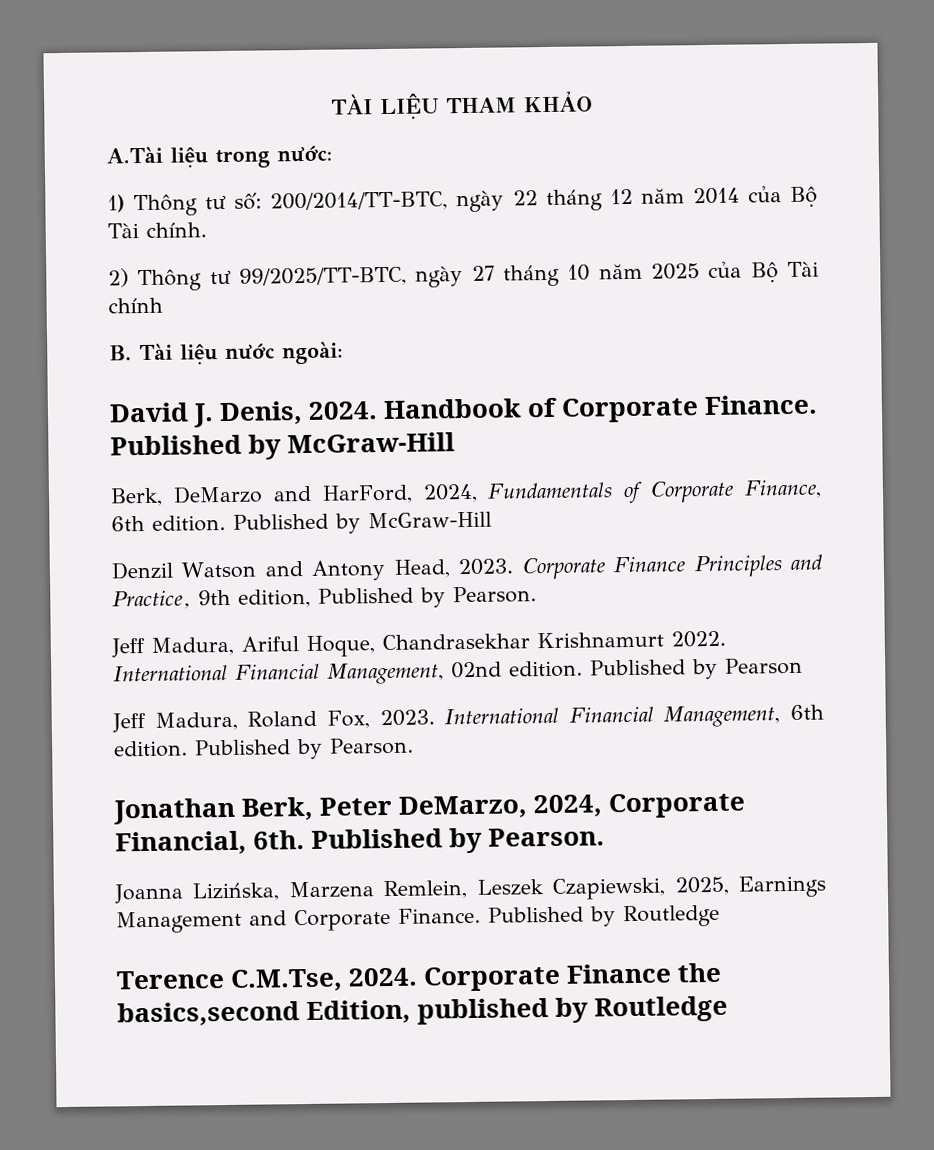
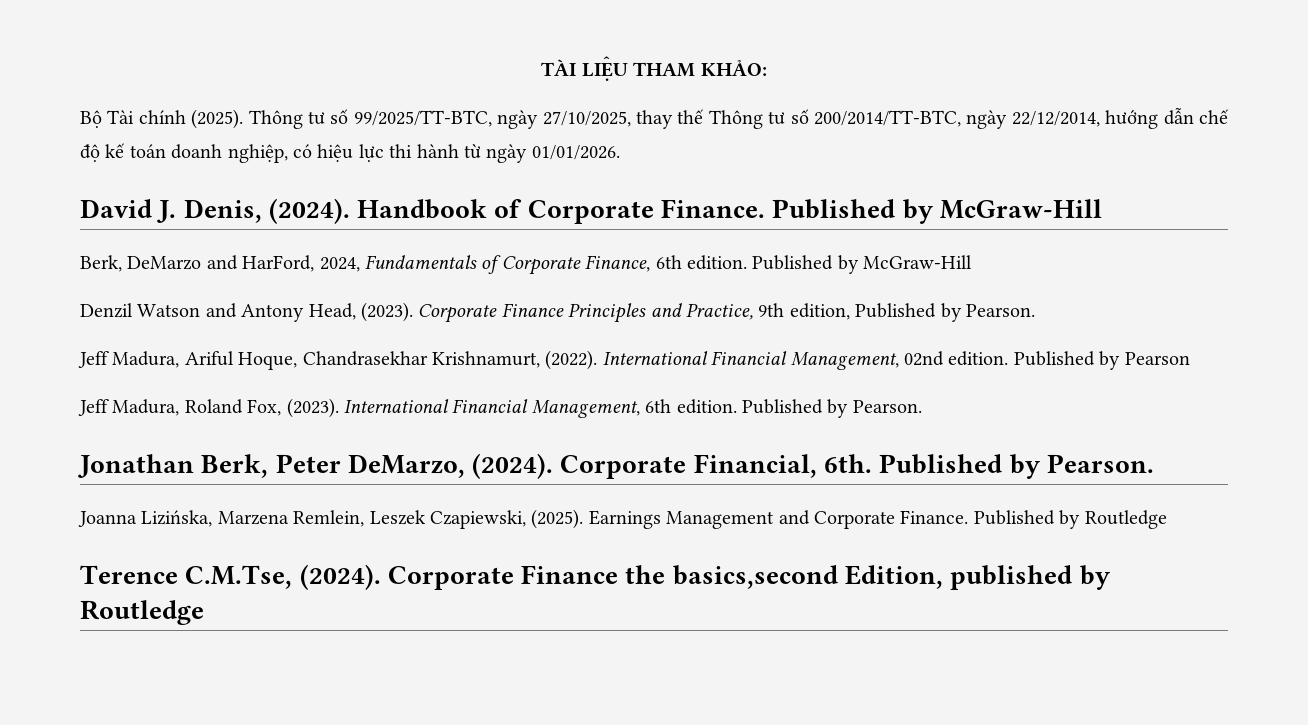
- TÀI LIỆU THAM KHẢO
- A.Tài liệu trong nước:
- 1) Thông tư số: 200/2014/TT-BTC, ngày 22 tháng 12 năm 2014 của Bộ Tài chính.
- 2) Thông tư 99/2025/TT-BTC, ngày 27 tháng 10 năm 2025 của Bộ Tài chính
- B. Tài liệu nước ngoài:
+ TÀI LIỆU THAM KHẢO:
+ Bộ Tài chính (2025). Thông tư số 99/2025/TT-BTC, ngày 27/10/2025, thay thế Thông tư số 200/2014/TT-BTC, ngày 22/12/2014, hướng dẫn chế độ kế toán doanh nghiệp, có hiệu lực thi hành từ ngày 01/01/2026.
- David J. Denis, 2024.
+ David J. Denis, (2024).
- Denzil Watson and Antony Head, 2023.
+ Denzil Watson and Antony Head, (2023).
- Jeff Madura, Ariful Hoque, Chandrasekhar Krishnamurt 2022.
+ Jeff Madura, Ariful Hoque, Chandrasekhar Krishnamurt, (2022).
- Jeff Madura, Roland Fox, 2023.
+ Jeff Madura, Roland Fox, (2023).
- Jonathan Berk, Peter DeMarzo, 2024, Corporate Financial, 6th.
+ Jonathan Berk, Peter DeMarzo, (2024). Corporate Financial, 6th.
- Joanna Lizińska, Marzena Remlein, Leszek Czapiewski, 2025, Earnings Management and Corporate Finance.
+ Joanna Lizińska, Marzena Remlein, Leszek Czapiewski, (2025). Earnings Management and Corporate Finance.
- Terence C.M.Tse, 2024.
+ Terence C.M.Tse, (2024).

